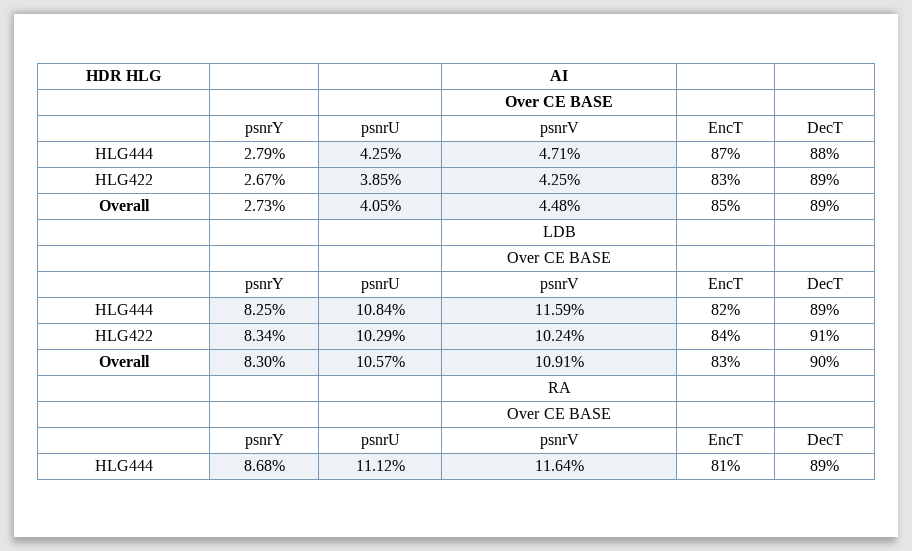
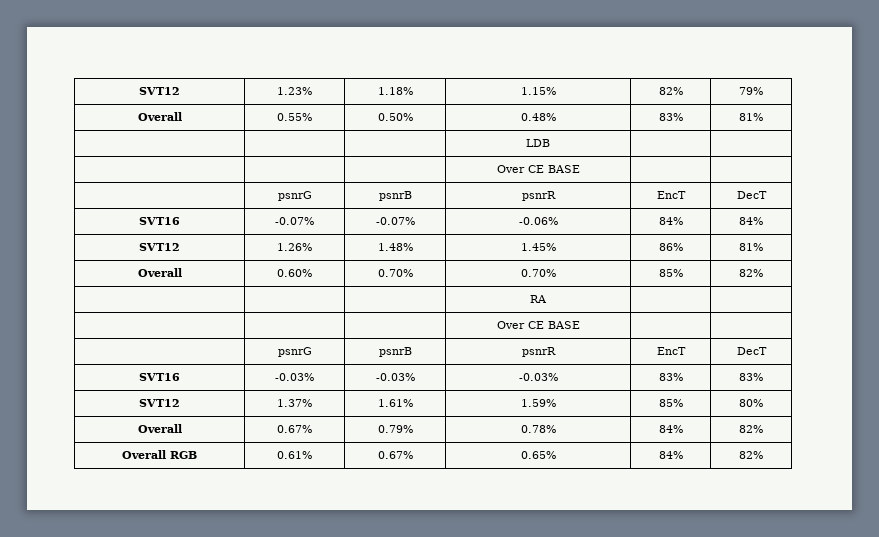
- HDR HLG | | | AI | |
- | | | Over CE BASE | |
- | psnrY | psnrU | psnrV | EncT | DecT
- HLG444 | 2.79% | 4.25% | 4.71% | 87% | 88%
- HLG422 | 2.67% | 3.85% | 4.25% | 83% | 89%
- Overall | 2.73% | 4.05% | 4.48% | 85% | 89%
+ SVT12 | 1.23% | 1.18% | 1.15% | 82% | 79%
+ Overall | 0.55% | 0.50% | 0.48% | 83% | 81%
  | | | LDB | |
  | | | Over CE BASE | |
- | psnrY | psnrU | psnrV | EncT | DecT
- HLG444 | 8.25% | 10.84% | 11.59% | 82% | 89%
- HLG422 | 8.34% | 10.29% | 10.24% | 84% | 91%
- Overall | 8.30% | 10.57% | 10.91% | 83% | 90%
+ | psnrG | psnrB | psnrR | EncT | DecT
+ SVT16 | -0.07% | -0.07% | -0.06% | 84% | 84%
+ SVT12 | 1.26% | 1.48% | 1.45% | 86% | 81%
+ Overall | 0.60% | 0.70% | 0.70% | 85% | 82%
  | | | RA | |
  | | | Over CE BASE | |
- | psnrY | psnrU | psnrV | EncT | DecT
- HLG444 | 8.68% | 11.12% | 11.64% | 81% | 89%
+ | psnrG | psnrB | psnrR | EncT | DecT
+ SVT16 | -0.03% | -0.03% | -0.03% | 83% | 83%
+ SVT12 | 1.37% | 1.61% | 1.59% | 85% | 80%
+ Overall | 0.67% | 0.79% | 0.78% | 84% | 82%
+ Overall RGB | 0.61% | 0.67% | 0.65% | 84% | 82%

